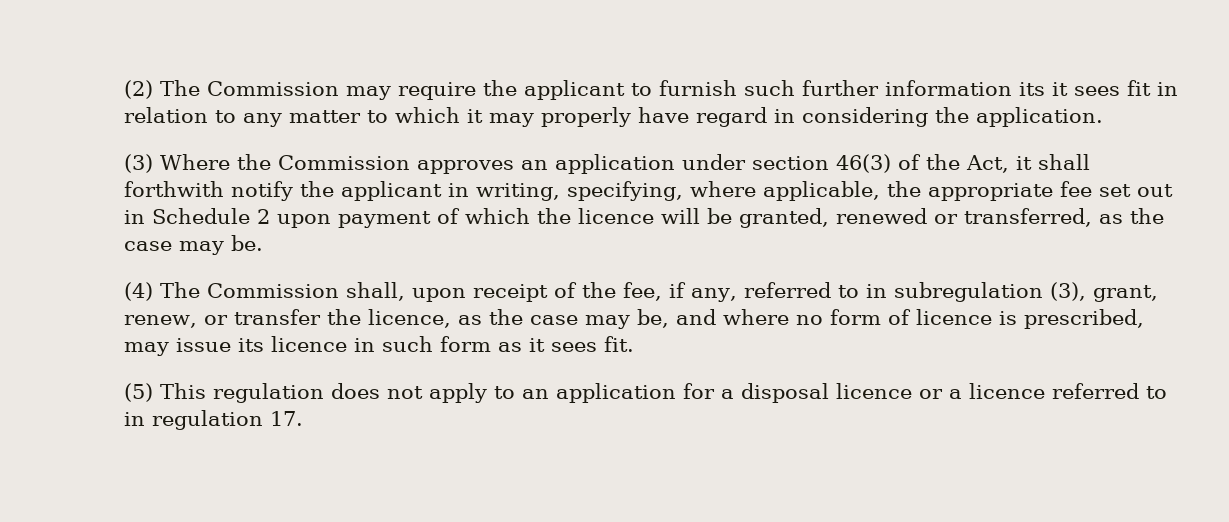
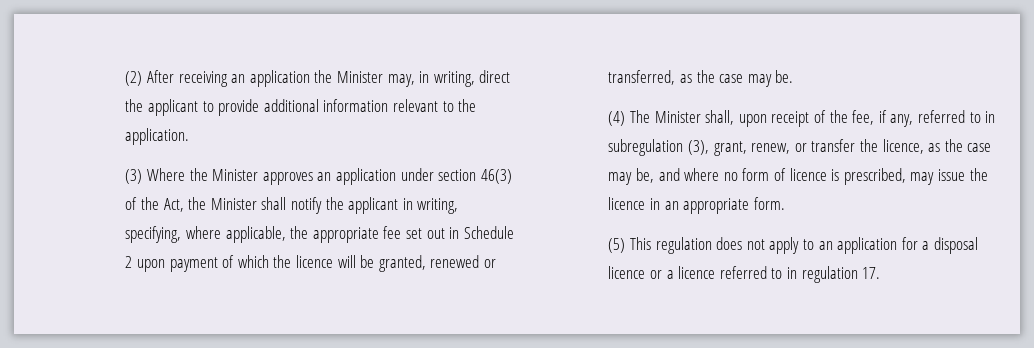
- (2) The Commission may require the applicant to furnish such further information its it sees fit in relation to any matter to which it may properly have regard in considering the application.
+ (2) After receiving an application the Minister may, in writing, direct the applicant to provide additional information relevant to the application.
- (3) Where the Commission approves an application under section 46(3) of the Act, it shall forthwith notify the applicant in writing, specifying, where applicable, the appropriate fee set out in Schedule 2 upon payment of which the licence will be granted, renewed or transferred, as the case may be.
+ (3) Where the Minister approves an application under section 46(3) of the Act, the Minister shall notify the applicant in writing, specifying, where applicable, the appropriate fee set out in Schedule 2 upon payment of which the licence will be granted, renewed or transferred, as the case may be.
- (4) The Commission shall, upon receipt of the fee, if any, referred to in subregulation (3), grant, renew, or transfer the licence, as the case may be, and where no form of licence is prescribed, may issue its licence in such form as it sees fit.
+ (4) The Minister shall, upon receipt of the fee, if any, referred to in subregulation (3), grant, renew, or transfer the licence, as the case may be, and where no form of licence is prescribed, may issue the licence in an appropriate form.

